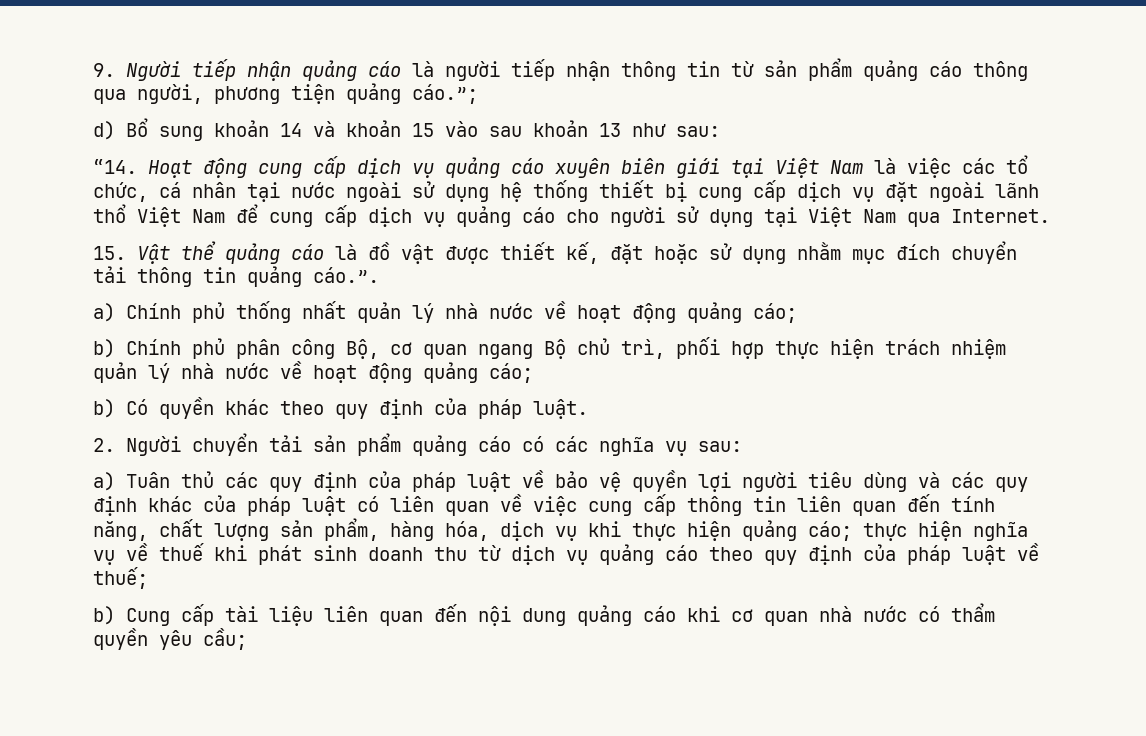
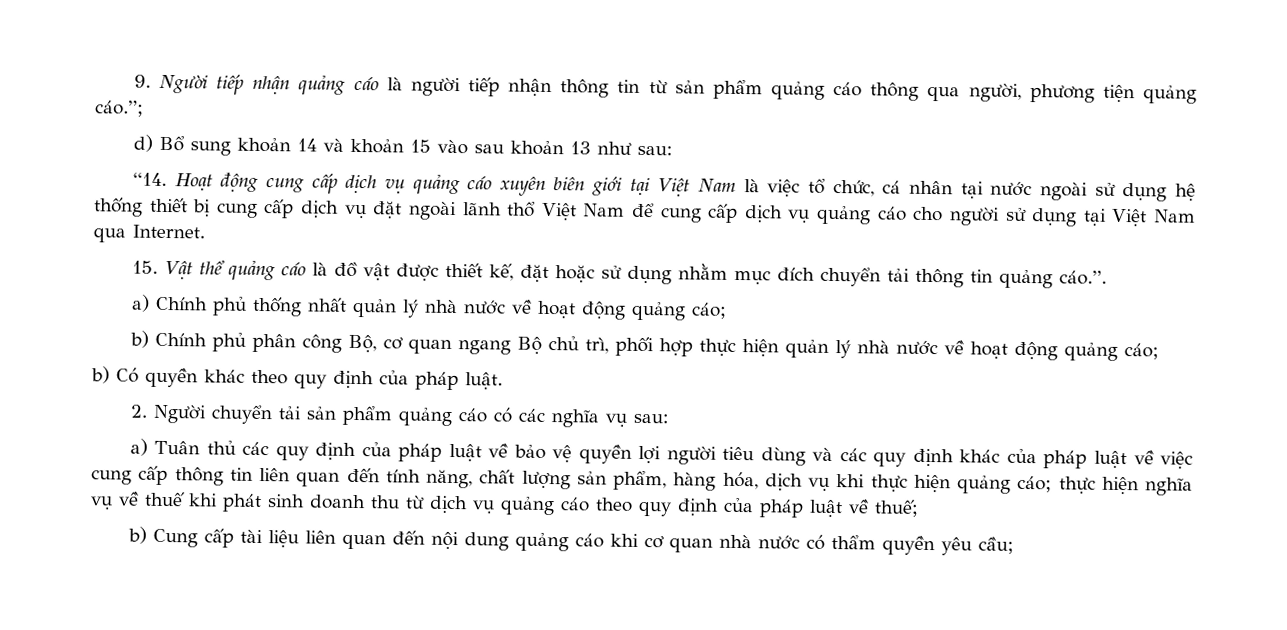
- “14. Hoạt động cung cấp dịch vụ quảng cáo xuyên biên giới tại Việt Nam là việc các tổ chức, cá nhân tại nước ngoài sử dụng hệ thống thiết bị cung cấp dịch vụ đặt ngoài lãnh thổ Việt Nam để cung cấp dịch vụ quảng cáo cho người sử dụng tại Việt Nam qua Internet.
+ “14. Hoạt động cung cấp dịch vụ quảng cáo xuyên biên giới tại Việt Nam là việc tổ chức, cá nhân tại nước ngoài sử dụng hệ thống thiết bị cung cấp dịch vụ đặt ngoài lãnh thổ Việt Nam để cung cấp dịch vụ quảng cáo cho người sử dụng tại Việt Nam qua Internet.
- b) Chính phủ phân công Bộ, cơ quan ngang Bộ chủ trì, phối hợp thực hiện trách nhiệm quản lý nhà nước về hoạt động quảng cáo;
+ b) Chính phủ phân công Bộ, cơ quan ngang Bộ chủ trì, phối hợp thực hiện quản lý nhà nước về hoạt động quảng cáo;
- a) Tuân thủ các quy định của pháp luật về bảo vệ quyền lợi người tiêu dùng và các quy định khác của pháp luật có liên quan về việc cung cấp thông tin liên quan đến tính năng, chất lượng sản phẩm, hàng hóa, dịch vụ khi thực hiện quảng cáo;
+ a) Tuân thủ các quy định của pháp luật về bảo vệ quyền lợi người tiêu dùng và các quy định khác của pháp luật về việc cung cấp thông tin liên quan đến tính năng, chất lượng sản phẩm, hàng hóa, dịch vụ khi thực hiện quảng cáo;

